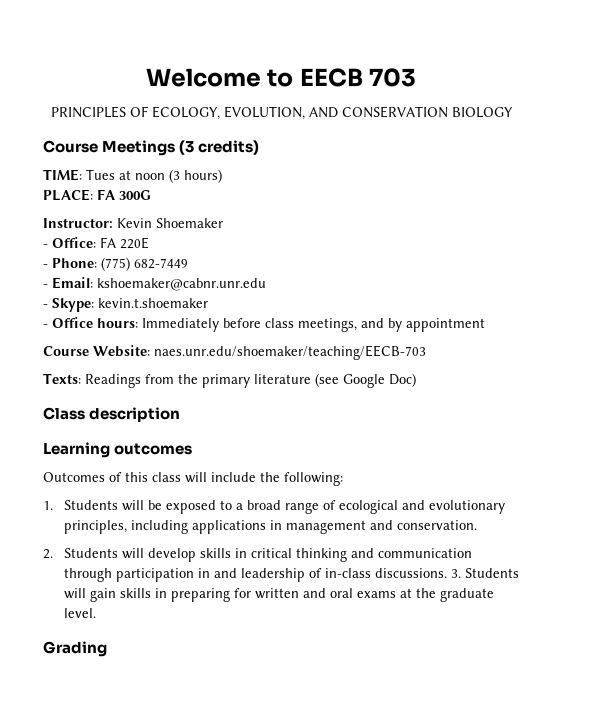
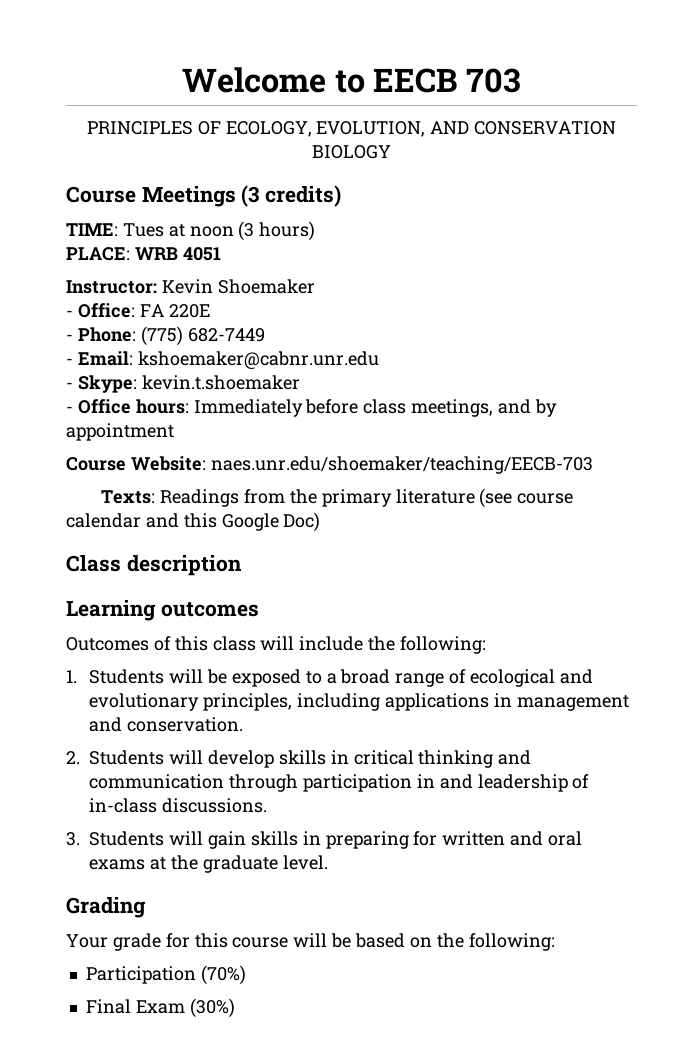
- PLACE: FA 300G
+ PLACE: WRB 4051
- Texts: Readings from the primary literature (see Google Doc)
+ Texts: Readings from the primary literature (see course calendar and this Google Doc)
- 2. Students will develop skills in critical thinking and communication through participation in and leadership of in-class discussions. 3. Students will gain skills in preparing for written and oral exams at the graduate level.
+ 2. Students will develop skills in critical thinking and communication through participation in and leadership of in-class discussions.
+ 3. Students will gain skills in preparing for written and oral exams at the graduate level.
+ Your grade for this course will be based on the following:
+ Participation (70%)
+ Final Exam (30%)

